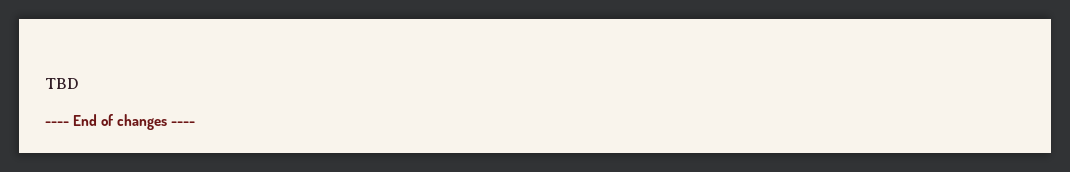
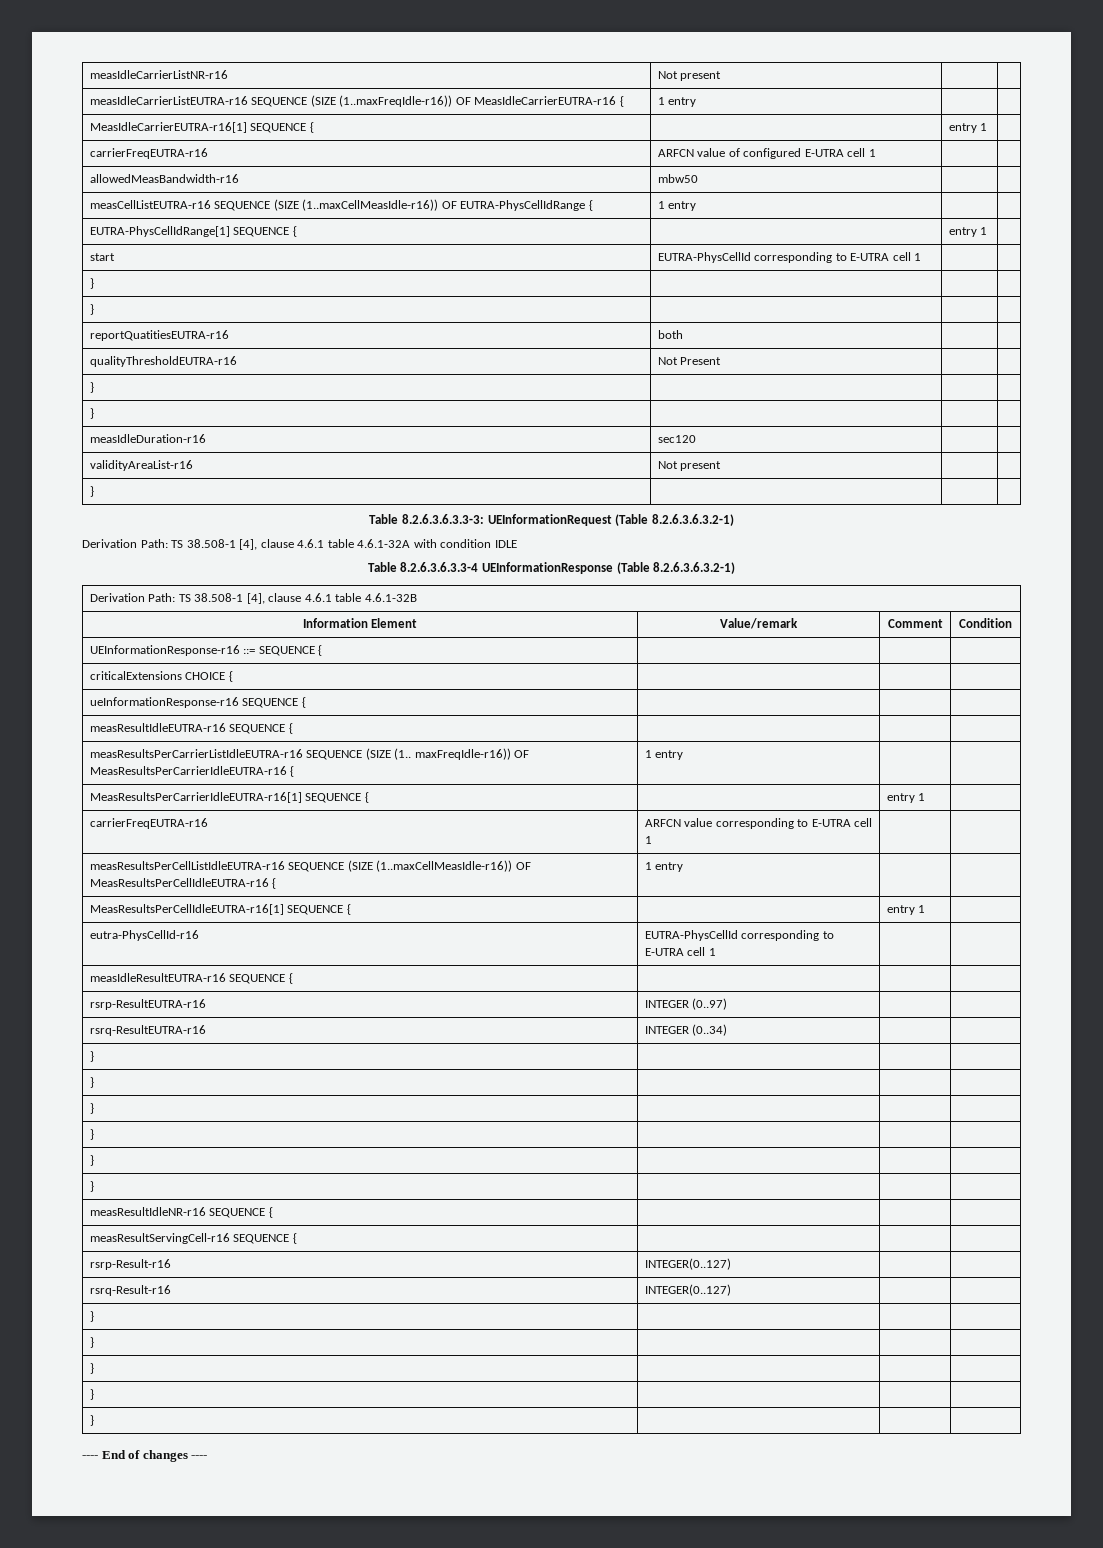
- TBD
+ measIdleCarrierListNR-r16 | Not present | |
+ measIdleCarrierListEUTRA-r16 SEQUENCE (SIZE (1..maxFreqIdle-r16)) OF MeasIdleCarrierEUTRA-r16 { | 1 entry | |
+ MeasIdleCarrierEUTRA-r16[1] SEQUENCE { | | entry 1 |
+ carrierFreqEUTRA-r16 | ARFCN value of configured E-UTRA cell 1 | |
+ allowedMeasBandwidth-r16 | mbw50 | |
+ measCellListEUTRA-r16 SEQUENCE (SIZE (1..maxCellMeasIdle-r16)) OF EUTRA-PhysCellIdRange { | 1 entry | |
+ EUTRA-PhysCellIdRange[1] SEQUENCE { | | entry 1 |
+ start | EUTRA-PhysCellId corresponding to E-UTRA cell 1 | |
+ } | | |
+ } | | |
+ reportQuatitiesEUTRA-r16 | both | |
+ qualityThresholdEUTRA-r16 | Not Present | |
+ } | | |
+ } | | |
+ measIdleDuration-r16 | sec120 | |
+ validityAreaList-r16 | Not present | |
+ } | | |
+ Table 8.2.6.3.6.3.3-3: UEInformationRequest (Table 8.2.6.3.6.3.2-1)
+ Derivation Path: TS 38.508-1 [4], clause 4.6.1 table 4.6.1-32A with condition IDLE
+ Table 8.2.6.3.6.3.3-4 UEInformationResponse (Table 8.2.6.3.6.3.2-1)
+ Derivation Path: TS 38.508-1 [4], clause 4.6.1 table 4.6.1-32B
+ Information Element | Value/remark | Comment | Condition
+ UEInformationResponse-r16 ::= SEQUENCE { | | |
+ criticalExtensions CHOICE { | | |
+ ueInformationResponse-r16 SEQUENCE { | | |
+ measResultIdleEUTRA-r16 SEQUENCE { | | |
+ measResultsPerCarrierListIdleEUTRA-r16 SEQUENCE (SIZE (1.. maxFreqIdle-r16)) OF MeasResultsPerCarrierIdleEUTRA-r16 { | 1 entry | |
+ MeasResultsPerCarrierIdleEUTRA-r16[1] SEQUENCE { | | entry 1 |
+ carrierFreqEUTRA-r16 | ARFCN value corresponding to E-UTRA cell 1 | |
+ measResultsPerCellListIdleEUTRA-r16 SEQUENCE (SIZE (1..maxCellMeasIdle-r16)) OF MeasResultsPerCellIdleEUTRA-r16 { | 1 entry | |
+ MeasResultsPerCellIdleEUTRA-r16[1] SEQUENCE { | | entry 1 |
+ eutra-PhysCellId-r16 | EUTRA-PhysCellId corresponding to E-UTRA cell 1 | |
+ measIdleResultEUTRA-r16 SEQUENCE { | | |
+ rsrp-ResultEUTRA-r16 | INTEGER (0..97) | |
+ rsrq-ResultEUTRA-r16 | INTEGER (0..34) | |
+ } | | |
+ } | | |
+ } | | |
+ } | | |
+ } | | |
+ } | | |
+ measResultIdleNR-r16 SEQUENCE { | | |
+ measResultServingCell-r16 SEQUENCE { | | |
+ rsrp-Result-r16 | INTEGER(0..127) | |
+ rsrq-Result-r16 | INTEGER(0..127) | |
+ } | | |
+ } | | |
+ } | | |
+ } | | |
+ } | | |

